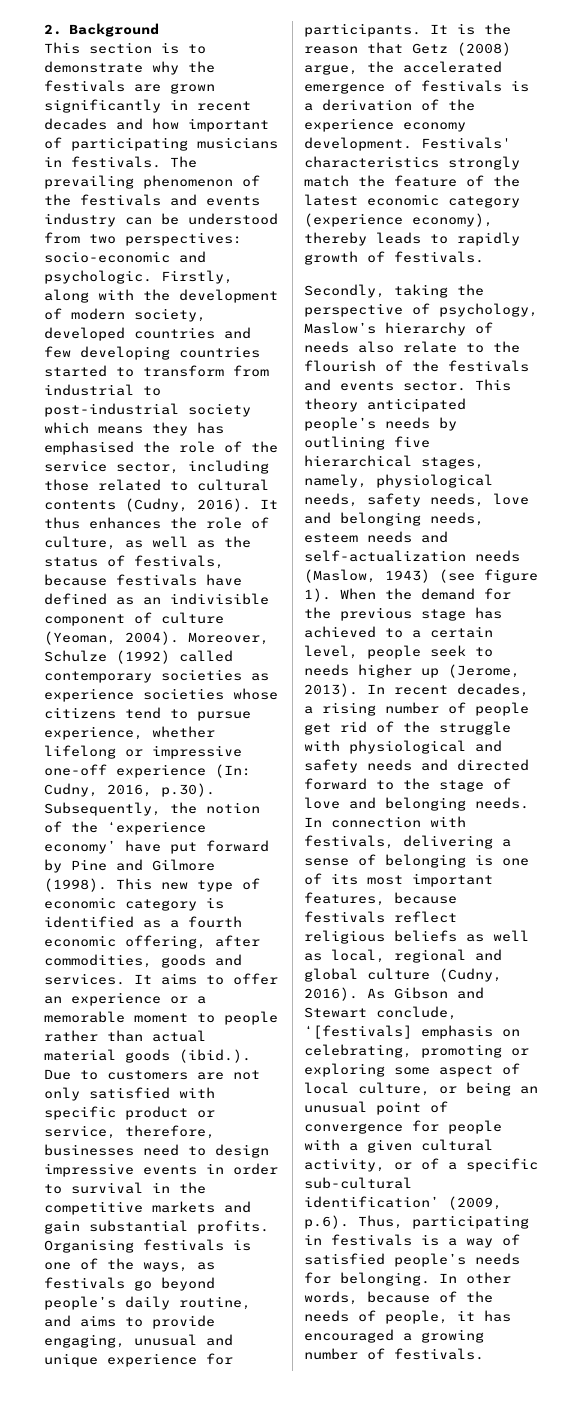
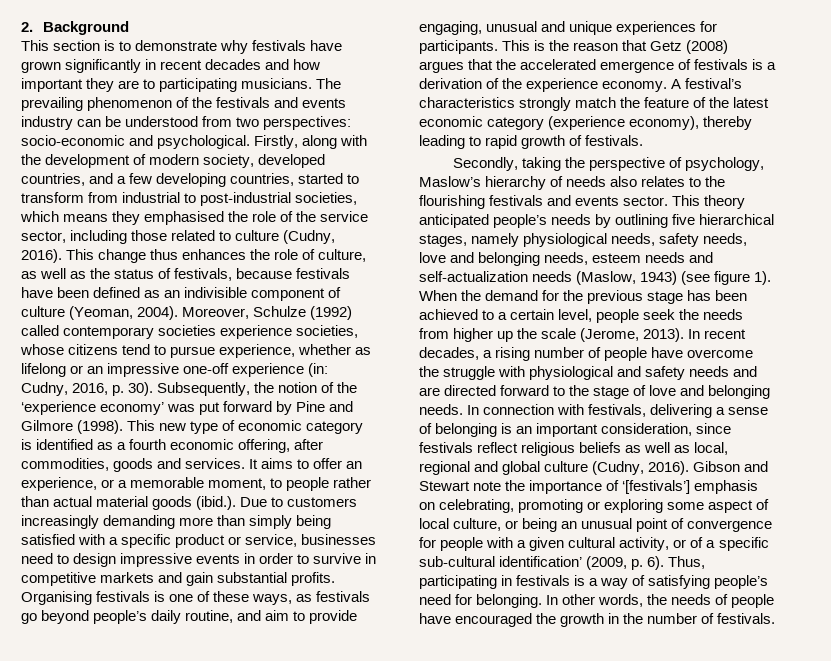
- This section is to demonstrate why the festivals are grown significantly in recent decades and how important of participating musicians in festivals.
+ This section is to demonstrate why festivals have grown significantly in recent decades and how important they are to participating musicians.
- The prevailing phenomenon of the festivals and events industry can be understood from two perspectives: socio-economic and psychologic.
+ The prevailing phenomenon of the festivals and events industry can be understood from two perspectives: socio-economic and psychological.
- Firstly, along with the development of modern society, developed countries and few developing countries started to transform from industrial to post-industrial society which means they has emphasised the role of the service sector, including those related to cultural contents (Cudny, 2016). It thus enhances the role of culture, as well as the status of festivals, because festivals have defined as an indivisible component of culture (Yeoman, 2004).
+ Firstly, along with the development of modern society, developed countries, and a few developing countries, started to transform from industrial to post-industrial societies, which means they emphasised the role of the service sector, including those related to culture (Cudny, 2016). This change thus enhances the role of culture, as well as the status of festivals, because festivals have been defined as an indivisible component of culture (Yeoman, 2004).
- Moreover, Schulze (1992) called contemporary societies as experience societies whose citizens tend to pursue experience, whether lifelong or impressive one-off experience (In: Cudny, 2016, p.30). Subsequently, the notion of the ‘experience economy’ have put forward by Pine and Gilmore (1998).
+ Moreover, Schulze (1992) called contemporary societies experience societies, whose citizens tend to pursue experience, whether as lifelong or an impressive one-off experience (in: Cudny, 2016, p. 30). Subsequently, the notion of the ‘experience economy’ was put forward by Pine and Gilmore (1998).
- It aims to offer an experience or a memorable moment to people rather than actual material goods (ibid.). Due to customers are not only satisfied with specific product or service, therefore, businesses need to design impressive events in order to survival in the competitive markets and gain substantial profits.
+ It aims to offer an experience, or a memorable moment, to people rather than actual material goods (ibid.). Due to customers increasingly demanding more than simply being satisfied with a specific product or service, businesses need to design impressive events in order to survive in competitive markets and gain substantial profits.
- Organising festivals is one of the ways, as festivals go beyond people’s daily routine, and aims to provide engaging, unusual and unique experience for participants.
+ Organising festivals is one of these ways, as festivals go beyond people’s daily routine, and aim to provide engaging, unusual and unique experiences for participants.
- It is the reason that Getz (2008) argue, the accelerated emergence of festivals is a derivation of the experience economy development. Festivals' characteristics strongly match the feature of the latest economic category (experience economy), thereby leads to rapidly growth of festivals.
+ This is the reason that Getz (2008) argues that the accelerated emergence of festivals is a derivation of the experience economy. A festival’s characteristics strongly match the feature of the latest economic category (experience economy), thereby leading to rapid growth of festivals.
- Secondly, taking the perspective of psychology, Maslow’s hierarchy of needs also relate to the flourish of the festivals and events sector.
+ Secondly, taking the perspective of psychology, Maslow’s hierarchy of needs also relates to the flourishing festivals and events sector.
- This theory anticipated people’s needs by outlining five hierarchical stages, namely, physiological needs, safety needs, love and belonging needs, esteem needs and self-actualization needs (Maslow, 1943) (see figure 1).
+ This theory anticipated people’s needs by outlining five hierarchical stages, namely physiological needs, safety needs, love and belonging needs, esteem needs and self-actualization needs (Maslow, 1943) (see figure 1).
- When the demand for the previous stage has achieved to a certain level, people seek to needs higher up (Jerome, 2013).
+ When the demand for the previous stage has been achieved to a certain level, people seek the needs from higher up the scale (Jerome, 2013).
- In recent decades, a rising number of people get rid of the struggle with physiological and safety needs and directed forward to the stage of love and belonging needs.
+ In recent decades, a rising number of people have overcome the struggle with physiological and safety needs and are directed forward to the stage of love and belonging needs.
- In connection with festivals, delivering a sense of belonging is one of its most important features, because festivals reflect religious beliefs as well as local, regional and global culture (Cudny, 2016).
+ In connection with festivals, delivering a sense of belonging is an important consideration, since festivals reflect religious beliefs as well as local, regional and global culture (Cudny, 2016).
- As Gibson and Stewart conclude, ‘[festivals] emphasis on celebrating, promoting or exploring some aspect of local culture, or being an unusual point of convergence for people with a given cultural activity, or of a specific sub-cultural identification’ (2009, p.6). Thus, participating in festivals is a way of satisfied people’s needs for belonging.
+ Gibson and Stewart note the importance of ‘[festivals’] emphasis on celebrating, promoting or exploring some aspect of local culture, or being an unusual point of convergence for people with a given cultural activity, or of a specific sub-cultural identification’ (2009, p. 6). Thus, participating in festivals is a way of satisfying people’s need for belonging.
- In other words, because of the needs of people, it has encouraged a growing number of festivals.
+ In other words, the needs of people have encouraged the growth in the number of festivals.

